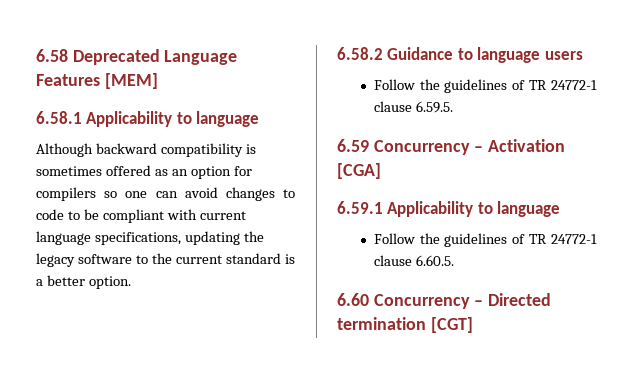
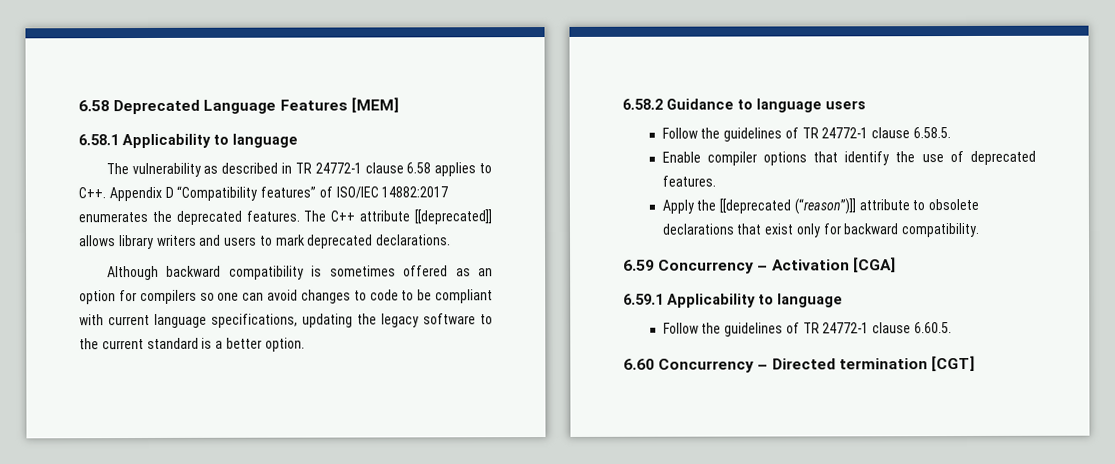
+ The vulnerability as described in TR 24772-1 clause 6.58 applies to C++. Appendix D “Compatibility features” of ISO/IEC 14882:2017 enumerates the deprecated features. The C++ attribute [[deprecated]] allows library writers and users to mark deprecated declarations.
- Follow the guidelines of TR 24772-1 clause 6.59.5.
+ Follow the guidelines of TR 24772-1 clause 6.58.5.
+ Enable compiler options that identify the use of deprecated features.
+ Apply the [[deprecated (“reason”)]] attribute to obsolete declarations that exist only for backward compatibility.

